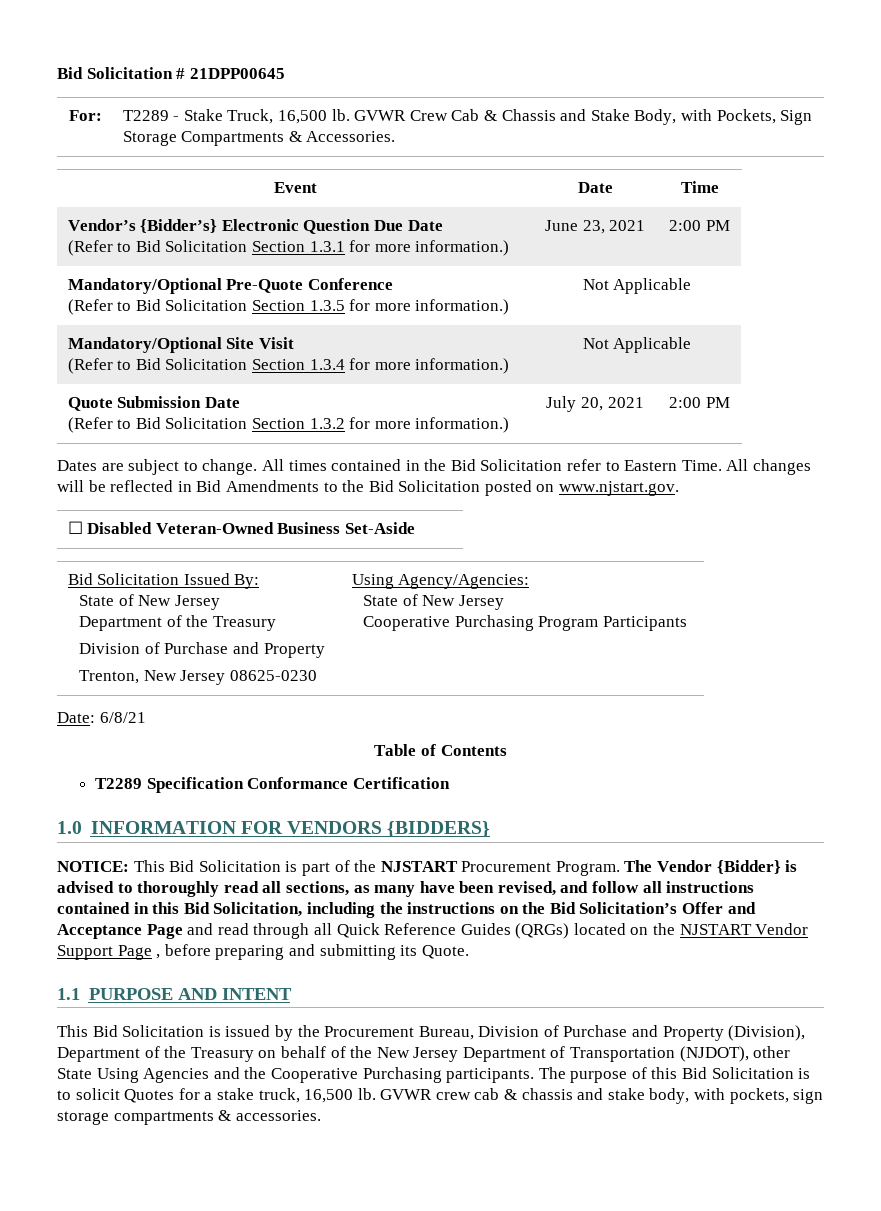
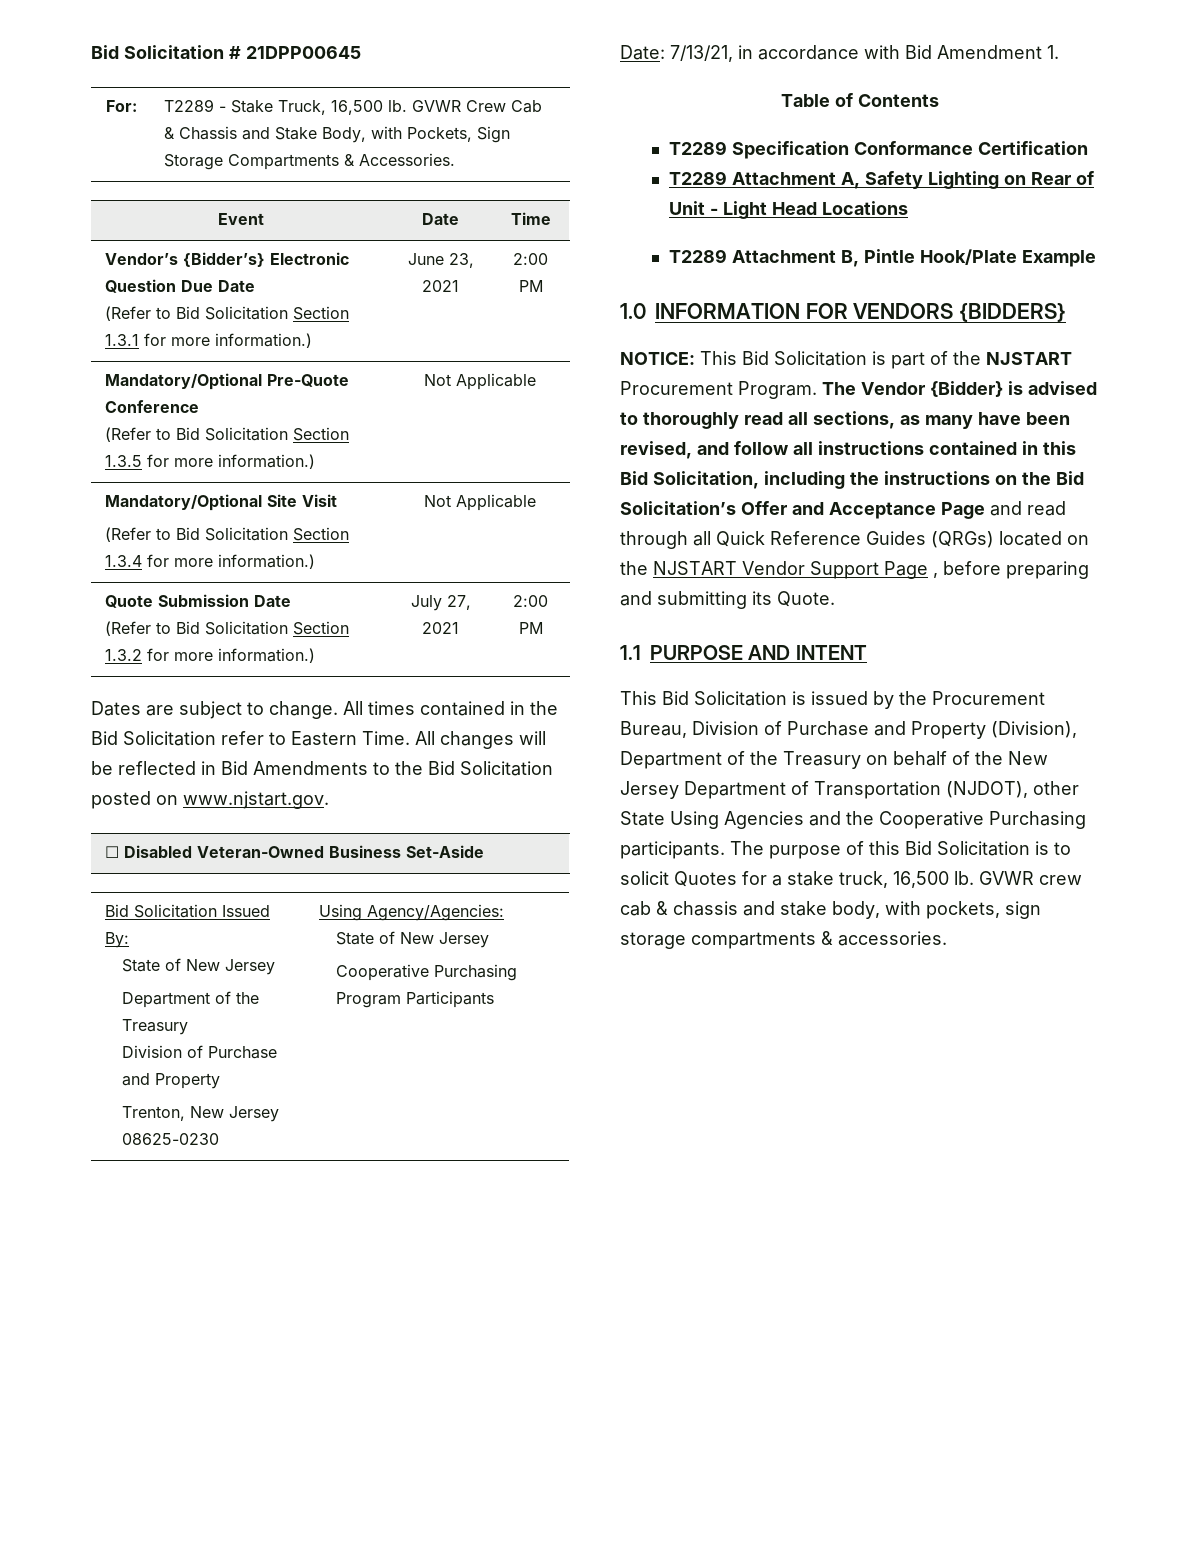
  Quote Submission Date
- (Refer to Bid Solicitation Section 1.3.2 for more information.) | July 20, 2021 | 2:00 PM
+ (Refer to Bid Solicitation Section 1.3.2 for more information.) | July 27, 2021 | 2:00 PM
- Date: 6/8/21
+ Date: 7/13/21, in accordance with Bid Amendment 1.
+ T2289 Attachment A, Safety Lighting on Rear of Unit - Light Head Locations
+ T2289 Attachment B, Pintle Hook/Plate Example

